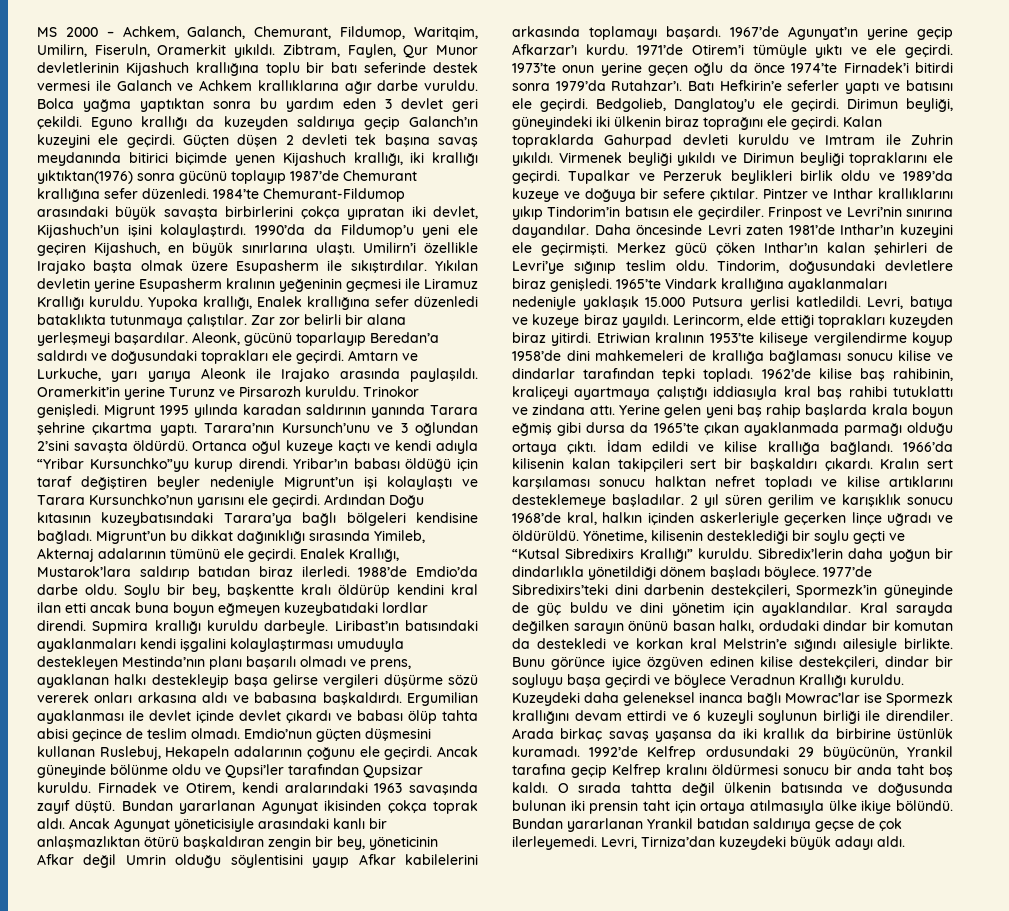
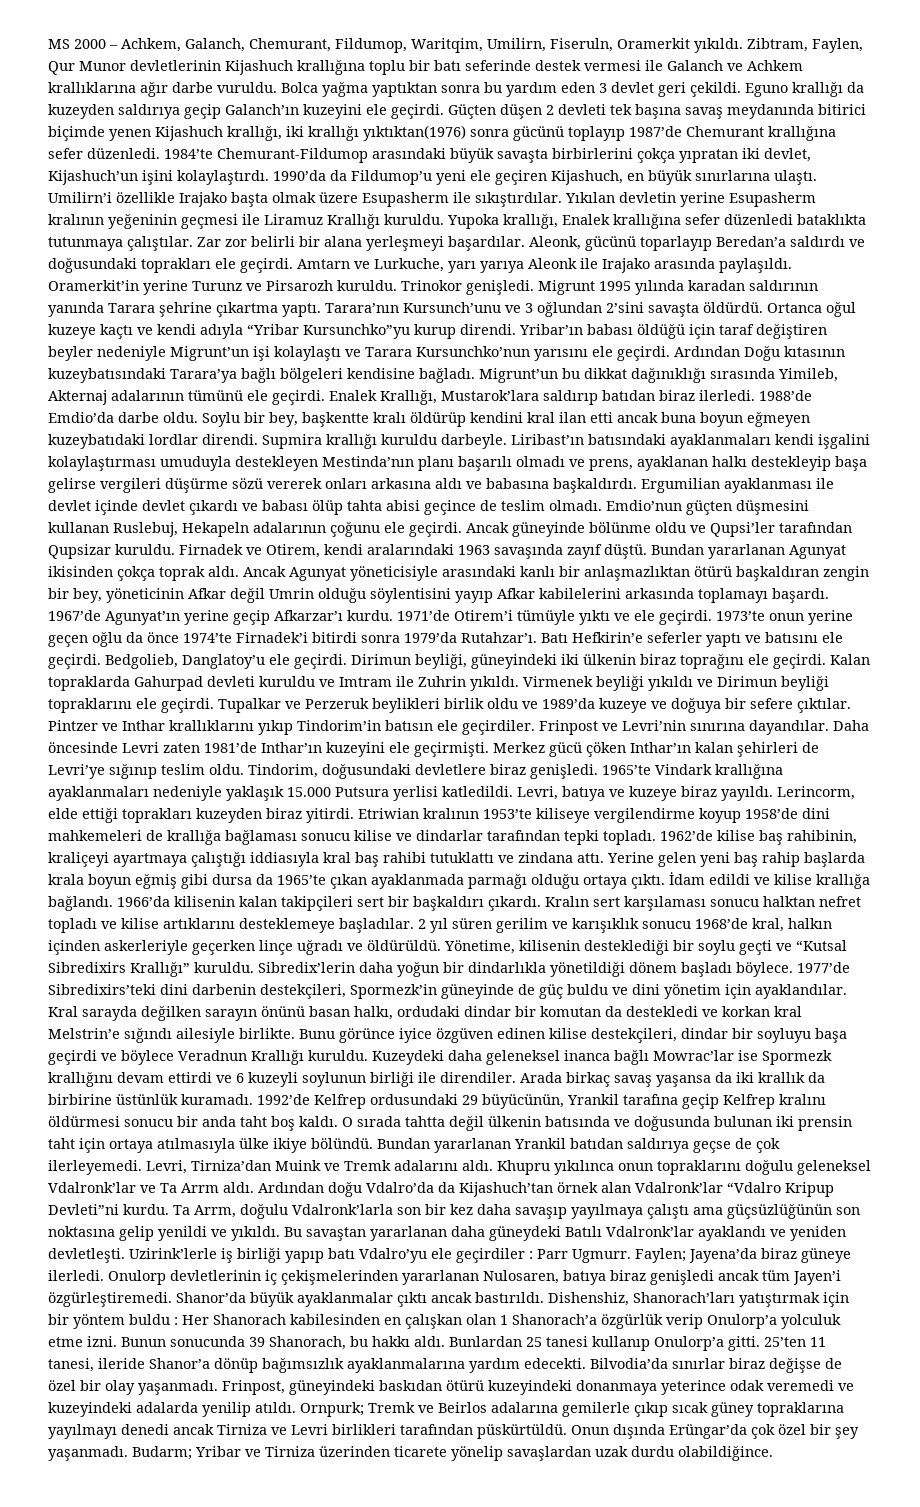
- Levri, Tirniza’dan kuzeydeki büyük adayı aldı.
+ Levri, Tirniza’dan Muink ve Tremk adalarını aldı. Khupru yıkılınca onun topraklarını doğulu geleneksel Vdalronk’lar ve Ta Arrm aldı. Ardından doğu Vdalro’da da Kijashuch’tan örnek alan Vdalronk’lar “Vdalro Kripup Devleti”ni kurdu. Ta Arrm, doğulu Vdalronk’larla son bir kez daha savaşıp yayılmaya çalıştı ama güçsüzlüğünün son noktasına gelip yenildi ve yıkıldı. Bu savaştan yararlanan daha güneydeki Batılı Vdalronk’lar ayaklandı ve yeniden devletleşti. Uzirink’lerle iş birliği yapıp batı Vdalro’yu ele geçirdiler : Parr Ugmurr. Faylen; Jayena’da biraz güneye ilerledi. Onulorp devletlerinin iç çekişmelerinden yararlanan Nulosaren, batıya biraz genişledi ancak tüm Jayen’i özgürleştiremedi. Shanor’da büyük ayaklanmalar çıktı ancak bastırıldı. Dishenshiz, Shanorach’ları yatıştırmak için bir yöntem buldu : Her Shanorach kabilesinden en çalışkan olan 1 Shanorach’a özgürlük verip Onulorp’a yolculuk etme izni. Bunun sonucunda 39 Shanorach, bu hakkı aldı. Bunlardan 25 tanesi kullanıp Onulorp’a gitti. 25’ten 11 tanesi, ileride Shanor’a dönüp bağımsızlık ayaklanmalarına yardım edecekti. Bilvodia’da sınırlar biraz değişse de özel bir olay yaşanmadı. Frinpost, güneyindeki baskıdan ötürü kuzeyindeki donanmaya yeterince odak veremedi ve kuzeyindeki adalarda yenilip atıldı. Ornpurk; Tremk ve Beirlos adalarına gemilerle çıkıp sıcak güney topraklarına yayılmayı denedi ancak Tirniza ve Levri birlikleri tarafından püskürtüldü. Onun dışında Erüngar’da çok özel bir şey yaşanmadı. Budarm; Yribar ve Tirniza üzerinden ticarete yönelip savaşlardan uzak durdu olabildiğince.

